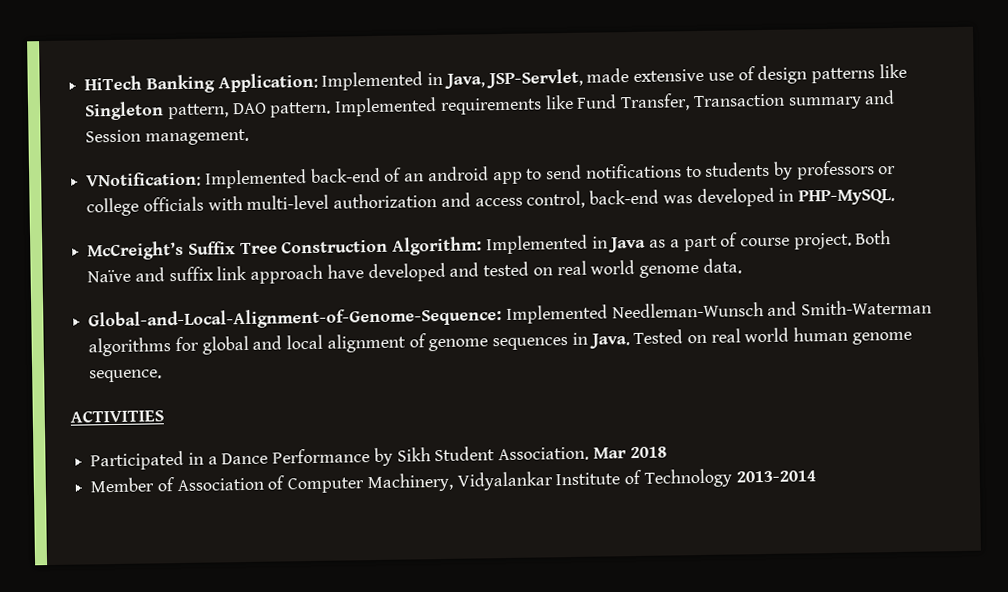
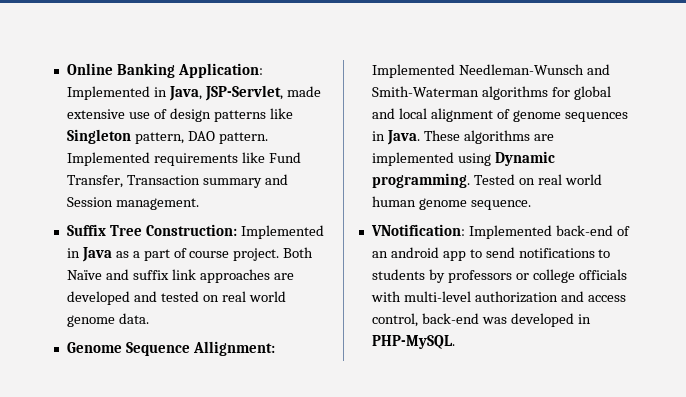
- HiTech Banking Application: Implemented in Java, JSP-Servlet, made extensive use of design patterns like Singleton pattern, DAO pattern.
+ Online Banking Application: Implemented in Java, JSP-Servlet, made extensive use of design patterns like Singleton pattern, DAO pattern.
+ Suffix Tree Construction: Implemented in Java as a part of course project. Both Naïve and suffix link approaches are developed and tested on real world genome data.
+ Genome Sequence Allignment: Implemented Needleman-Wunsch and Smith-Waterman algorithms for global and local alignment of genome sequences in Java. These algorithms are implemented using Dynamic programming. Tested on real world human genome sequence.
- McCreight’s Suffix Tree Construction Algorithm: Implemented in Java as a part of course project. Both Naïve and suffix link approach have developed and tested on real world genome data.
- Global-and-Local-Alignment-of-Genome-Sequence: Implemented Needleman-Wunsch and Smith-Waterman algorithms for global and local alignment of genome sequences in Java. Tested on real world human genome sequence.
- ACTIVITIES
- Participated in a Dance Performance by Sikh Student Association. Mar 2018
- Member of Association of Computer Machinery, Vidyalankar Institute of Technology 2013-2014

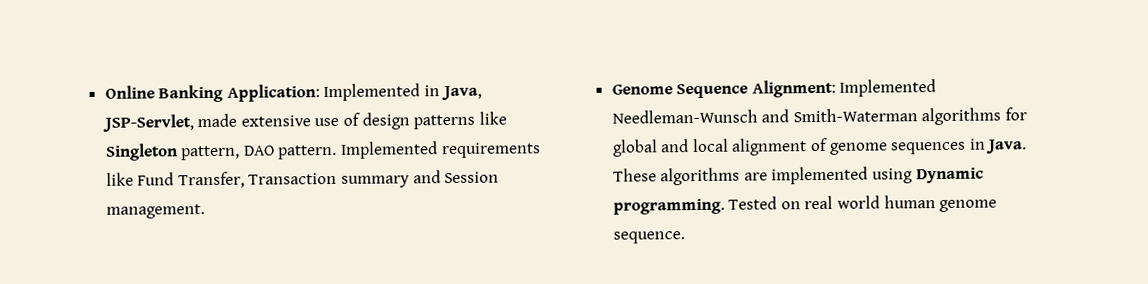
- Suffix Tree Construction: Implemented in Java as a part of course project. Both Naïve and suffix link approaches are developed and tested on real world genome data.
- Genome Sequence Allignment: Implemented Needleman-Wunsch and Smith-Waterman algorithms for global and local alignment of genome sequences in Java.
+ Genome Sequence Alignment: Implemented Needleman-Wunsch and Smith-Waterman algorithms for global and local alignment of genome sequences in Java.
- VNotification: Implemented back-end of an android app to send notifications to students by professors or college officials with multi-level authorization and access control, back-end was developed in PHP-MySQL.

